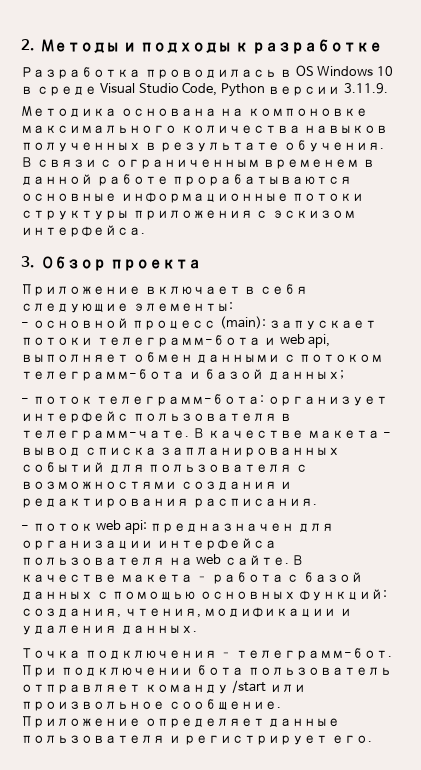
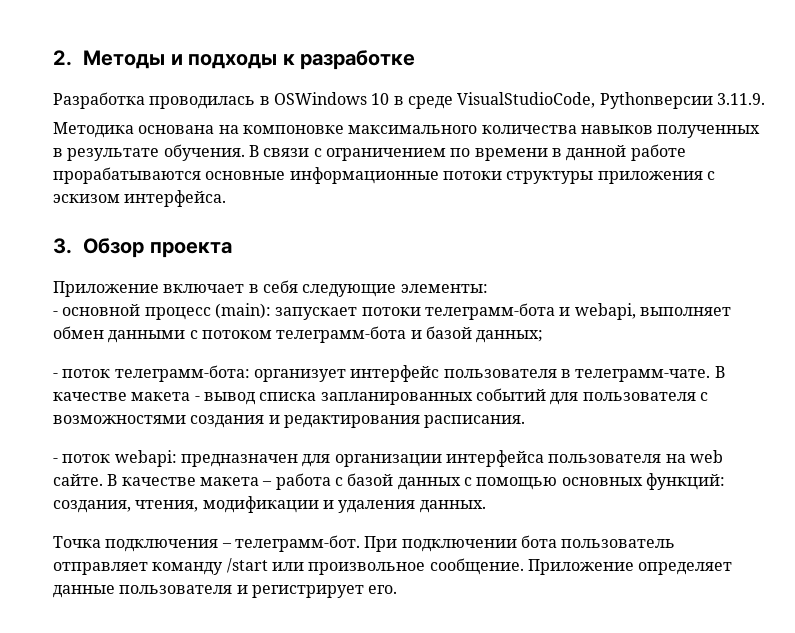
- Разработка проводилась в OS Windows 10 в среде Visual Studio Code, Python версии 3.11.9.
+ Разработка проводилась в OSWindows 10 в среде VisualStudioCode, Pythonверсии 3.11.9.
- В связи с ограниченным временем в данной работе прорабатываются основные информационные потоки структуры приложения с эскизом интерфейса.
+ В связи с ограничением по времени в данной работе прорабатываются основные информационные потоки структуры приложения с эскизом интерфейса.
- - основной процесс (main): запускает потоки телеграмм-бота и web api, выполняет обмен данными с потоком телеграмм-бота и базой данных;
+ - основной процесс (main): запускает потоки телеграмм-бота и webapi, выполняет обмен данными с потоком телеграмм-бота и базой данных;
- - поток web api: предназначен для организации интерфейса пользователя на web сайте.
+ - поток webapi: предназначен для организации интерфейса пользователя на web сайте.

